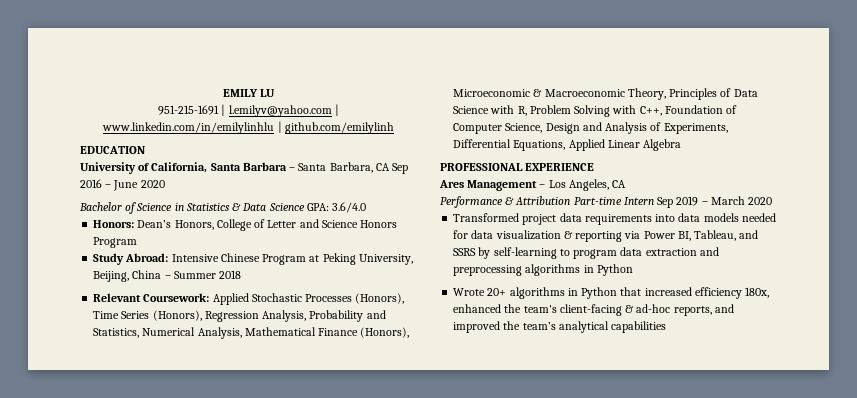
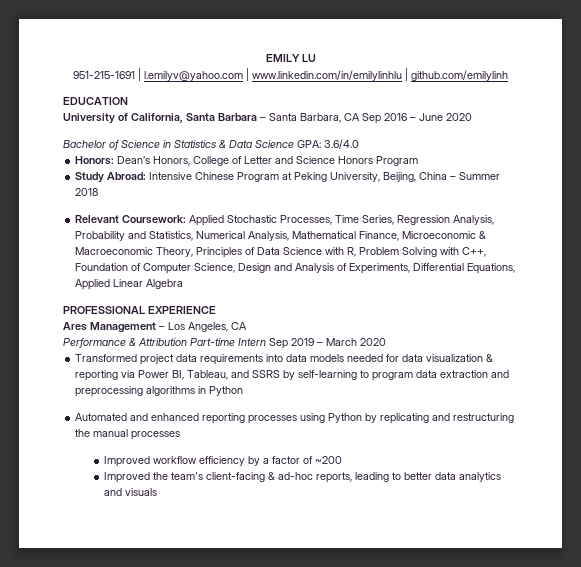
- Relevant Coursework: Applied Stochastic Processes (Honors), Time Series (Honors), Regression Analysis, Probability and Statistics, Numerical Analysis, Mathematical Finance (Honors), Microeconomic & Macroeconomic Theory, Principles of Data Science with R, Problem Solving with C++, Foundation of Computer Science, Design and Analysis of Experiments, Differential Equations, Applied Linear Algebra
+ Relevant Coursework: Applied Stochastic Processes, Time Series, Regression Analysis, Probability and Statistics, Numerical Analysis, Mathematical Finance, Microeconomic & Macroeconomic Theory, Principles of Data Science with R, Problem Solving with C++, Foundation of Computer Science, Design and Analysis of Experiments, Differential Equations, Applied Linear Algebra
- Wrote 20+ algorithms in Python that increased efficiency 180x, enhanced the team's client-facing & ad-hoc reports, and improved the team’s analytical capabilities
+ Automated and enhanced reporting processes using Python by replicating and restructuring the manual processes
+ Improved workflow efficiency by a factor of ~200
+ Improved the team's client-facing & ad-hoc reports, leading to better data analytics and visuals

